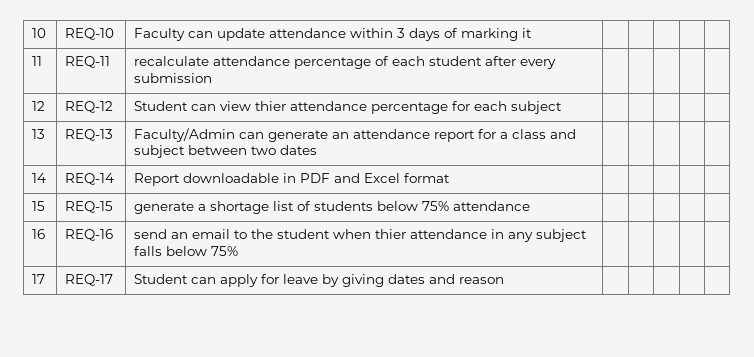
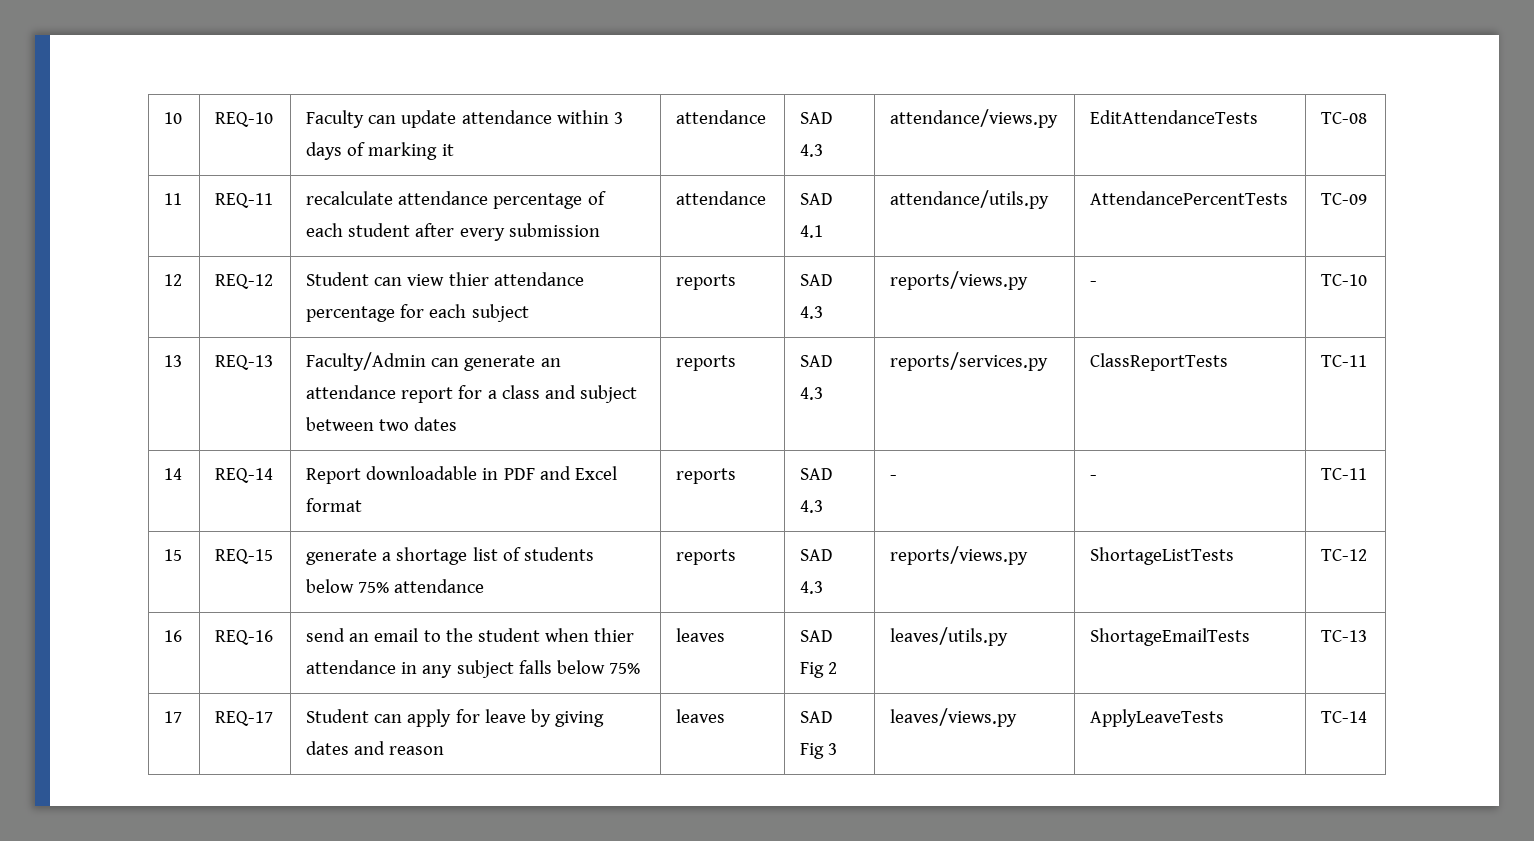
- 10 | REQ-10 | Faculty can update attendance within 3 days of marking it | | | | |
+ 10 | REQ-10 | Faculty can update attendance within 3 days of marking it | attendance | SAD 4.3 | attendance/views.py | EditAttendanceTests | TC-08
- 11 | REQ-11 | recalculate attendance percentage of each student after every submission | | | | |
+ 11 | REQ-11 | recalculate attendance percentage of each student after every submission | attendance | SAD 4.1 | attendance/utils.py | AttendancePercentTests | TC-09
- 12 | REQ-12 | Student can view thier attendance percentage for each subject | | | | |
+ 12 | REQ-12 | Student can view thier attendance percentage for each subject | reports | SAD 4.3 | reports/views.py | - | TC-10
- 13 | REQ-13 | Faculty/Admin can generate an attendance report for a class and subject between two dates | | | | |
+ 13 | REQ-13 | Faculty/Admin can generate an attendance report for a class and subject between two dates | reports | SAD 4.3 | reports/services.py | ClassReportTests | TC-11
- 14 | REQ-14 | Report downloadable in PDF and Excel format | | | | |
+ 14 | REQ-14 | Report downloadable in PDF and Excel format | reports | SAD 4.3 | - | - | TC-11
- 15 | REQ-15 | generate a shortage list of students below 75% attendance | | | | |
+ 15 | REQ-15 | generate a shortage list of students below 75% attendance | reports | SAD 4.3 | reports/views.py | ShortageListTests | TC-12
- 16 | REQ-16 | send an email to the student when thier attendance in any subject falls below 75% | | | | |
+ 16 | REQ-16 | send an email to the student when thier attendance in any subject falls below 75% | leaves | SAD Fig 2 | leaves/utils.py | ShortageEmailTests | TC-13
- 17 | REQ-17 | Student can apply for leave by giving dates and reason | | | | |
+ 17 | REQ-17 | Student can apply for leave by giving dates and reason | leaves | SAD Fig 3 | leaves/views.py | ApplyLeaveTests | TC-14

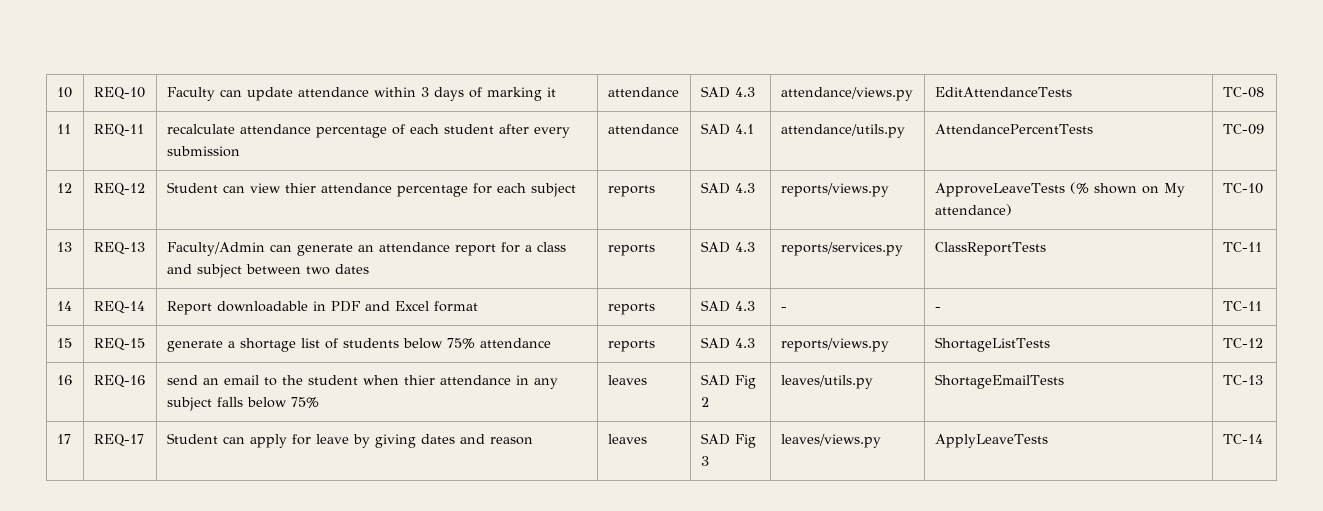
- 12 | REQ-12 | Student can view thier attendance percentage for each subject | reports | SAD 4.3 | reports/views.py | - | TC-10
+ 12 | REQ-12 | Student can view thier attendance percentage for each subject | reports | SAD 4.3 | reports/views.py | ApproveLeaveTests (% shown on My attendance) | TC-10

